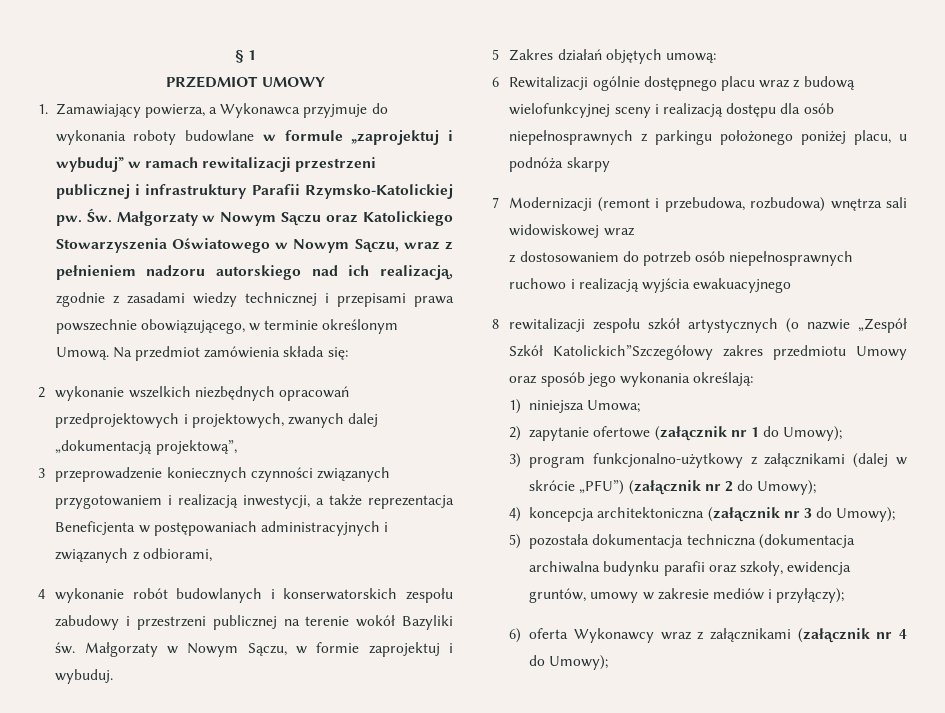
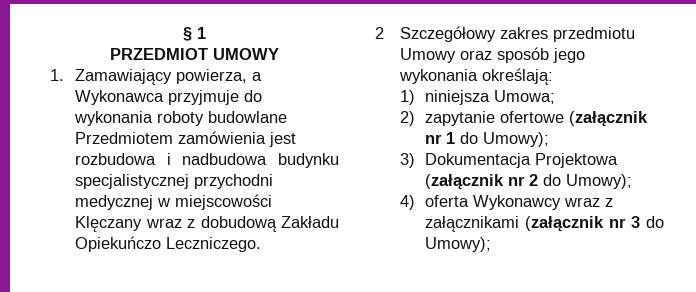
- 1. Zamawiający powierza, a Wykonawca przyjmuje do wykonania roboty budowlane w formule „zaprojektuj i wybuduj” w ramach rewitalizacji przestrzeni publicznej i infrastruktury Parafii Rzymsko-Katolickiej pw. Św. Małgorzaty w Nowym Sączu oraz Katolickiego Stowarzyszenia Oświatowego w Nowym Sączu, wraz z pełnieniem nadzoru autorskiego nad ich realizacją, zgodnie z zasadami wiedzy technicznej i przepisami prawa powszechnie obowiązującego, w terminie określonym Umową. Na przedmiot zamówienia składa się:
- 2 wykonanie wszelkich niezbędnych opracowań przedprojektowych i projektowych, zwanych dalej „dokumentacją projektową”,
- 3 przeprowadzenie koniecznych czynności związanych przygotowaniem i realizacją inwestycji, a także reprezentacja Beneficjenta w postępowaniach administracyjnych i związanych z odbiorami,
- 4 wykonanie robót budowlanych i konserwatorskich zespołu zabudowy i przestrzeni publicznej na terenie wokół Bazyliki św. Małgorzaty w Nowym Sączu, w formie zaprojektuj i wybuduj.
- 5 Zakres działań objętych umową:
- 6 Rewitalizacji ogólnie dostępnego placu wraz z budową wielofunkcyjnej sceny i realizacją dostępu dla osób niepełnosprawnych z parkingu położonego poniżej placu, u podnóża skarpy
- 7 Modernizacji (remont i przebudowa, rozbudowa) wnętrza sali widowiskowej wraz
- z dostosowaniem do potrzeb osób niepełnosprawnych ruchowo i realizacją wyjścia ewakuacyjnego
- 8 rewitalizacji zespołu szkół artystycznych (o nazwie „Zespół Szkół Katolickich”Szczegółowy zakres przedmiotu Umowy oraz sposób jego wykonania określają:
+ 1. Zamawiający powierza, a Wykonawca przyjmuje do wykonania roboty budowlane Przedmiotem zamówienia jest rozbudowa i nadbudowa budynku specjalistycznej przychodni medycznej w miejscowości Klęczany wraz z dobudową Zakładu Opiekuńczo Leczniczego.
+ 2 Szczegółowy zakres przedmiotu Umowy oraz sposób jego wykonania określają:
- 3) program funkcjonalno-użytkowy z załącznikami (dalej w skrócie „PFU”) (załącznik nr 2 do Umowy);
+ 3) Dokumentacja Projektowa (załącznik nr 2 do Umowy);
- 4) koncepcja architektoniczna (załącznik nr 3 do Umowy);
- 5) pozostała dokumentacja techniczna (dokumentacja archiwalna budynku parafii oraz szkoły, ewidencja gruntów, umowy w zakresie mediów i przyłączy);
- 6) oferta Wykonawcy wraz z załącznikami (załącznik nr 4 do Umowy);
+ 4) oferta Wykonawcy wraz z załącznikami (załącznik nr 3 do Umowy);

